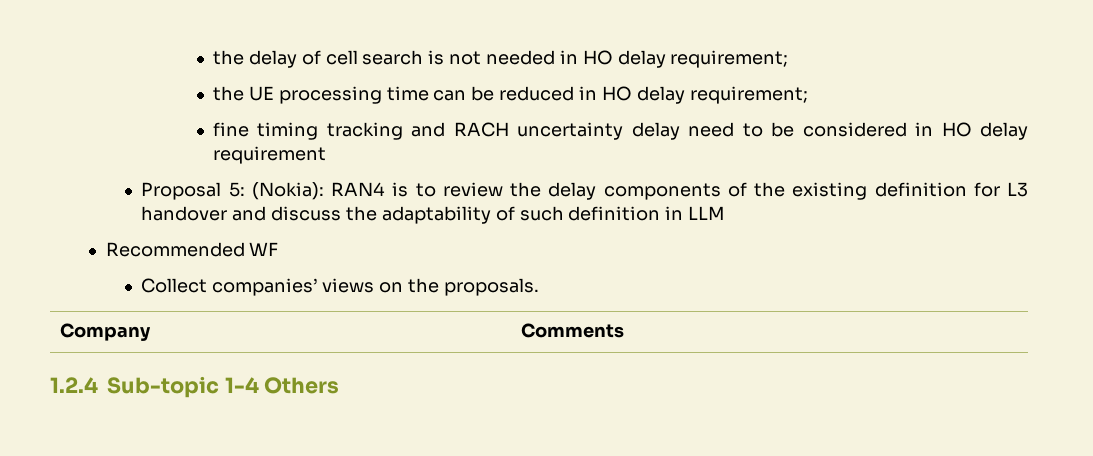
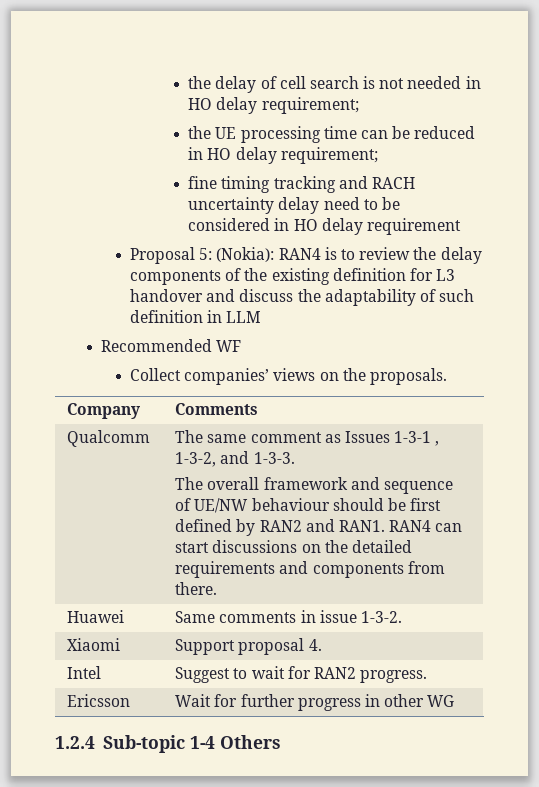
+ Qualcomm | The same comment as Issues 1-3-1 , 1-3-2, and 1-3-3.
+ The overall framework and sequence of UE/NW behaviour should be first defined by RAN2 and RAN1. RAN4 can start discussions on the detailed requirements and components from there.
+ Huawei | Same comments in issue 1-3-2.
+ Xiaomi | Support proposal 4.
+ Intel | Suggest to wait for RAN2 progress.
+ Ericsson | Wait for further progress in other WG

